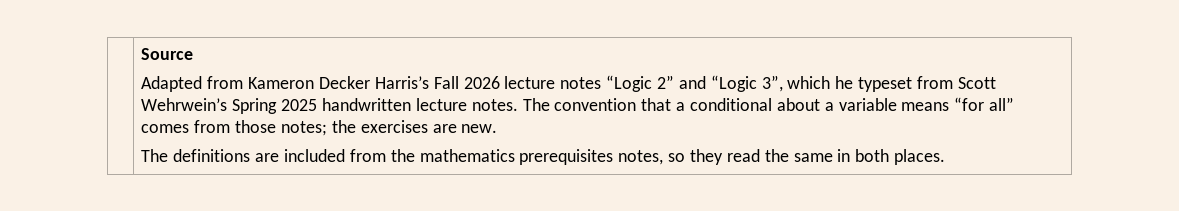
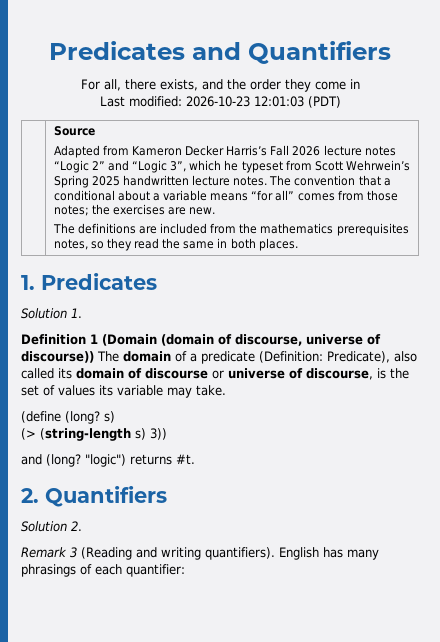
+ Predicates and Quantifiers
+ For all, there exists, and the order they come in
+ Last modified: 2026-10-23 12:01:03 (PDT)
+ 1. Predicates
+ Solution 1.
+ Definition 1 (Domain (domain of discourse, universe of discourse)) The domain of a predicate (Definition: Predicate), also called its domain of discourse or universe of discourse, is the set of values its variable may take.
+ (define (long? s)
+ (> (string-length s) 3))
+ and (long? "logic") returns #t.
+ 2. Quantifiers
+ Solution 2.
+ Remark 3 (Reading and writing quantifiers). English has many phrasings of each quantifier:

